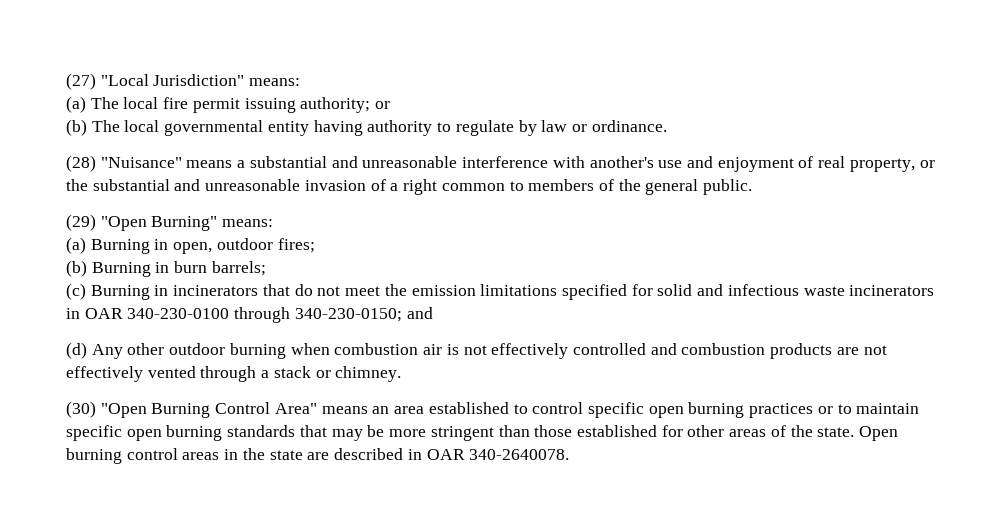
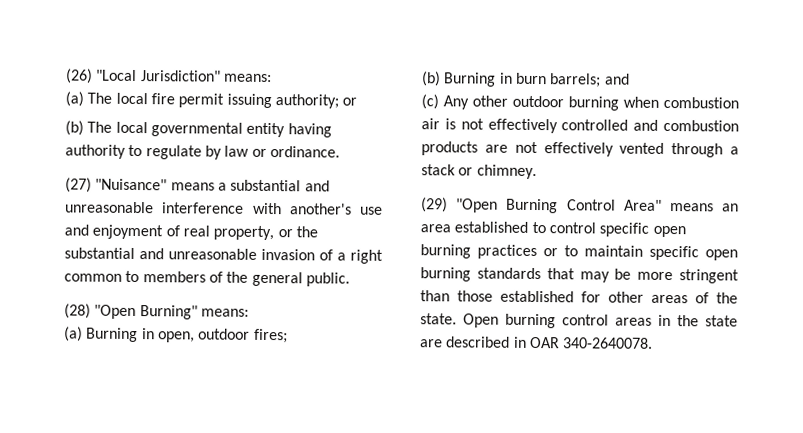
- (27) "Local Jurisdiction" means:
+ (26) "Local Jurisdiction" means:
- (28) "Nuisance" means a substantial and unreasonable interference with another's use and enjoyment of real property, or the substantial and unreasonable invasion of a right common to members of the general public.
+ (27) "Nuisance" means a substantial and unreasonable interference with another's use and enjoyment of real property, or the substantial and unreasonable invasion of a right common to members of the general public.
- (29) "Open Burning" means:
+ (28) "Open Burning" means:
- (b) Burning in burn barrels;
+ (b) Burning in burn barrels; and
- (c) Burning in incinerators that do not meet the emission limitations specified for solid and infectious waste incinerators in OAR 340-230-0100 through 340-230-0150; and
- (d) Any other outdoor burning when combustion air is not effectively controlled and combustion products are not effectively vented through a stack or chimney.
+ (c) Any other outdoor burning when combustion air is not effectively controlled and combustion products are not effectively vented through a stack or chimney.
- (30) "Open Burning Control Area" means an area established to control specific open burning practices or to maintain specific open burning standards that may be more stringent than those established for other areas of the state.
+ (29) "Open Burning Control Area" means an area established to control specific open burning practices or to maintain specific open burning standards that may be more stringent than those established for other areas of the state.

